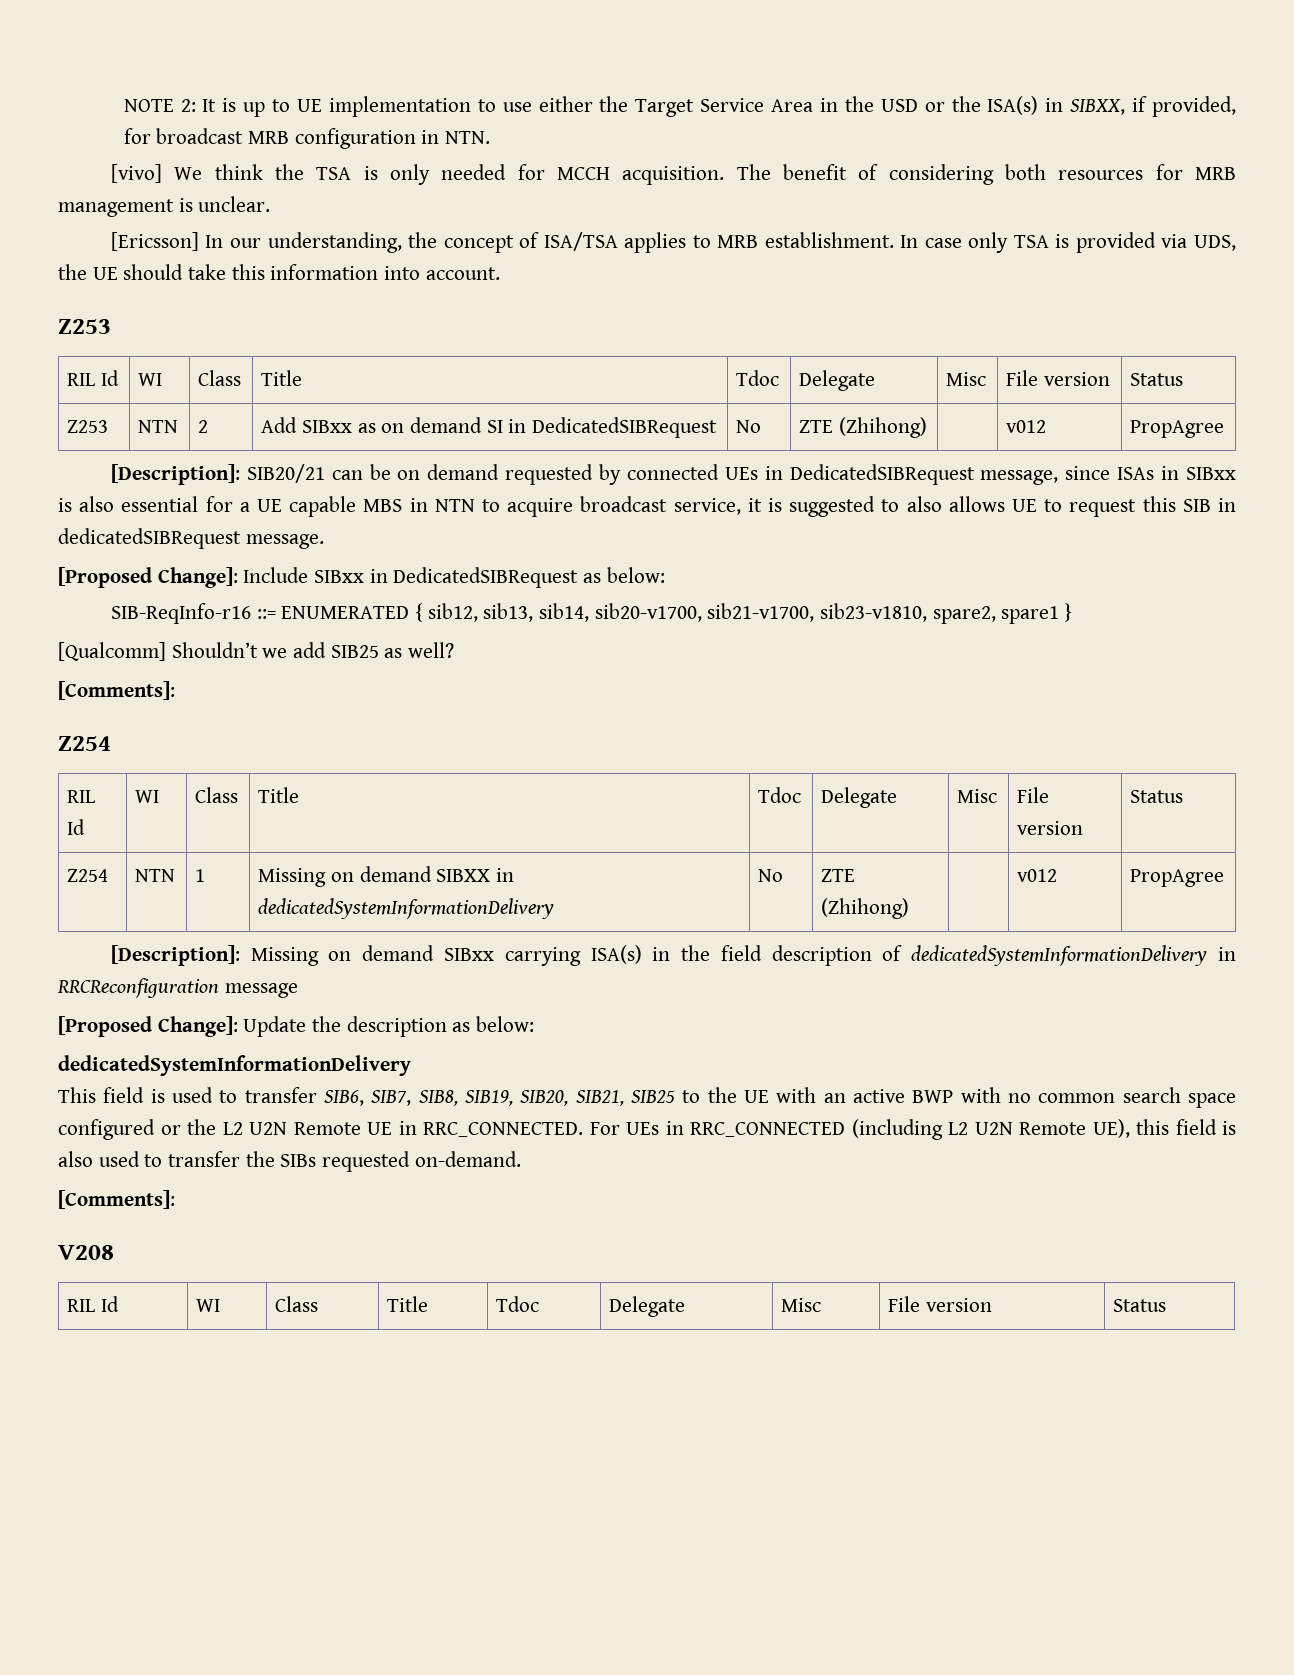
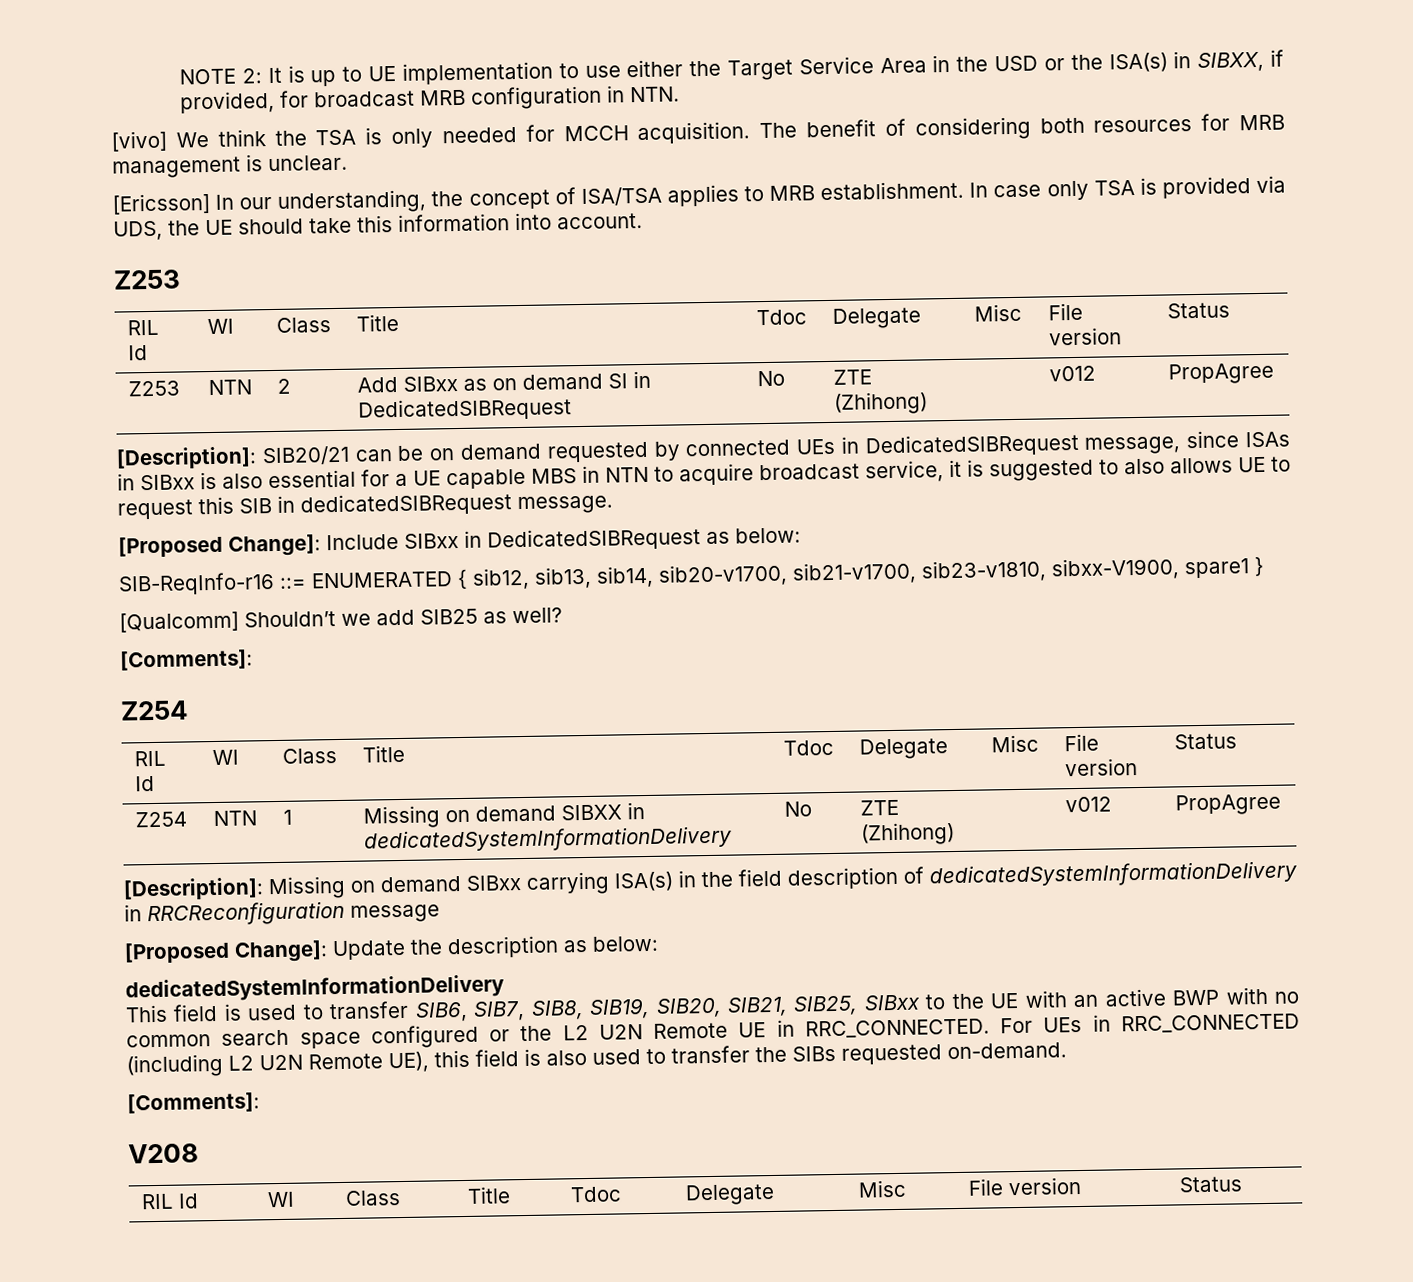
- SIB-ReqInfo-r16 ::= ENUMERATED { sib12, sib13, sib14, sib20-v1700, sib21-v1700, sib23-v1810, spare2, spare1 }
+ SIB-ReqInfo-r16 ::= ENUMERATED { sib12, sib13, sib14, sib20-v1700, sib21-v1700, sib23-v1810, sibxx-V1900, spare1 }
- This field is used to transfer SIB6, SIB7, SIB8, SIB19, SIB20, SIB21, SIB25 to the UE with an active BWP with no common search space configured or the L2 U2N Remote UE in RRC_CONNECTED.
+ This field is used to transfer SIB6, SIB7, SIB8, SIB19, SIB20, SIB21, SIB25, SIBxx to the UE with an active BWP with no common search space configured or the L2 U2N Remote UE in RRC_CONNECTED.

